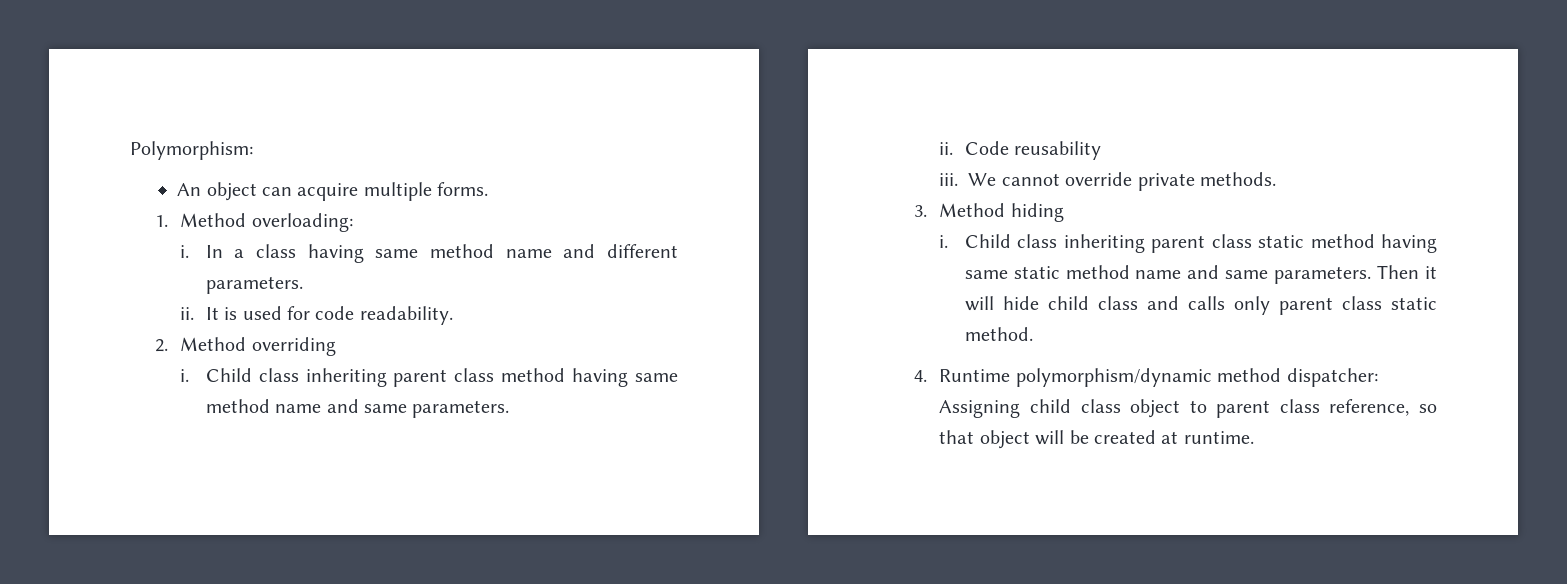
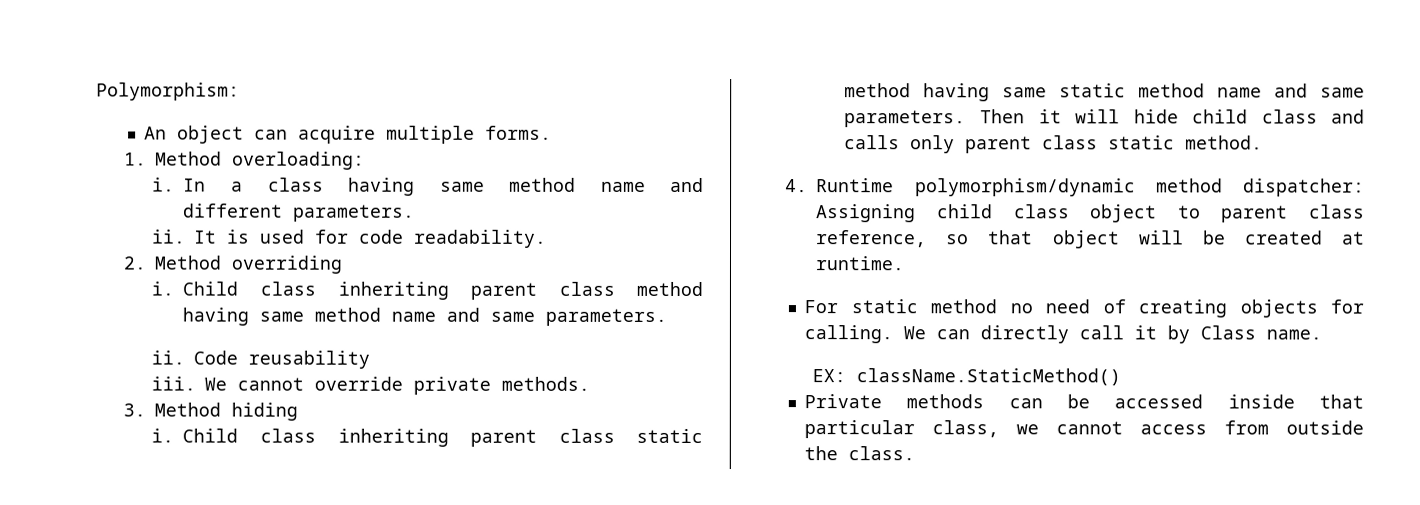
+ For static method no need of creating objects for calling. We can directly call it by Class name.
+ EX: className.StaticMethod()
+ Private methods can be accessed inside that particular class, we cannot access from outside the class.

